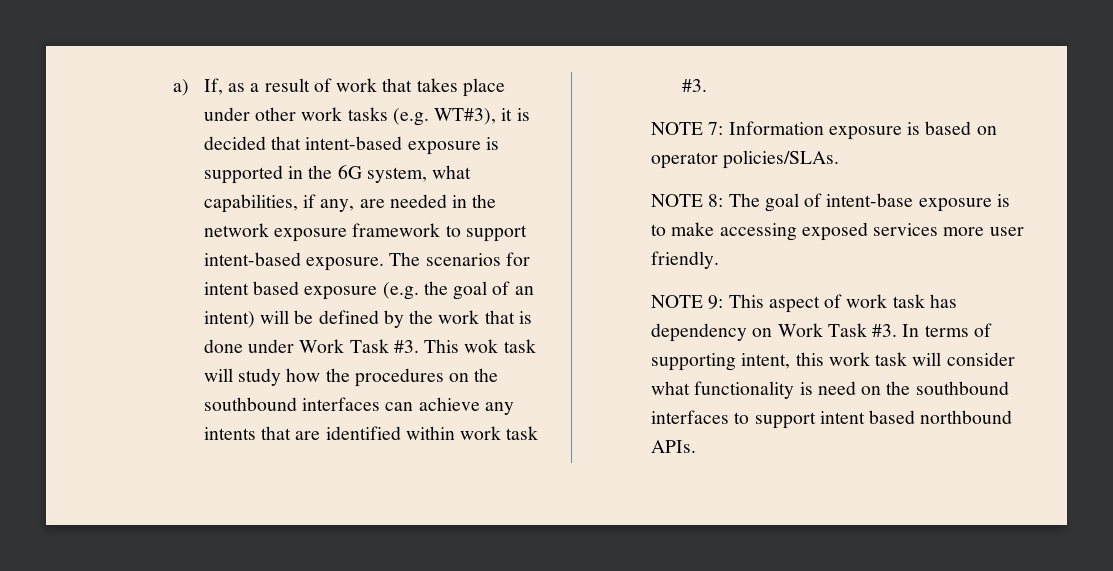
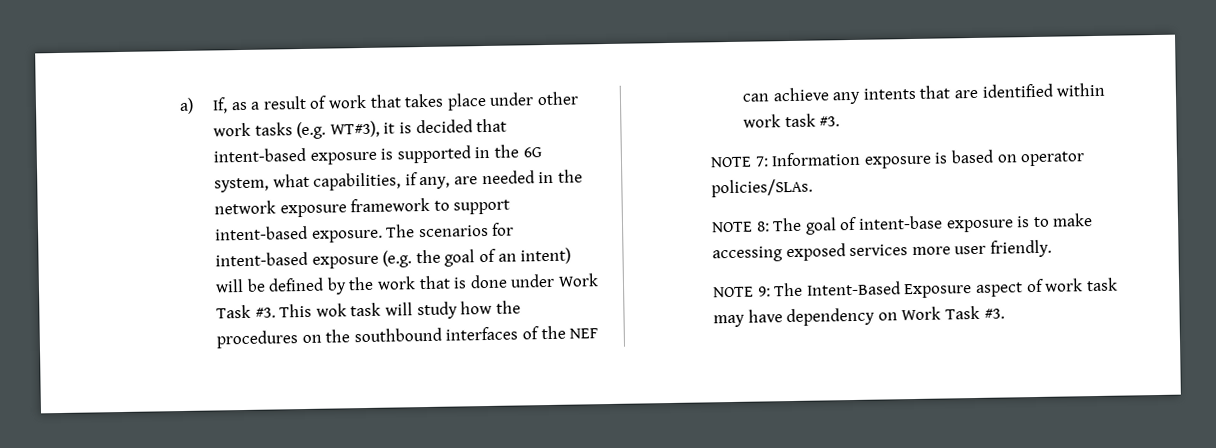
- The scenarios for intent based exposure (e.g. the goal of an intent) will be defined by the work that is done under Work Task #3.
+ The scenarios for intent-based exposure (e.g. the goal of an intent) will be defined by the work that is done under Work Task #3.
- This wok task will study how the procedures on the southbound interfaces can achieve any intents that are identified within work task #3.
+ This wok task will study how the procedures on the southbound interfaces of the NEF can achieve any intents that are identified within work task #3.
- NOTE 9: This aspect of work task has dependency on Work Task #3. In terms of supporting intent, this work task will consider what functionality is need on the southbound interfaces to support intent based northbound APIs.
+ NOTE 9: The Intent-Based Exposure aspect of work task may have dependency on Work Task #3.

